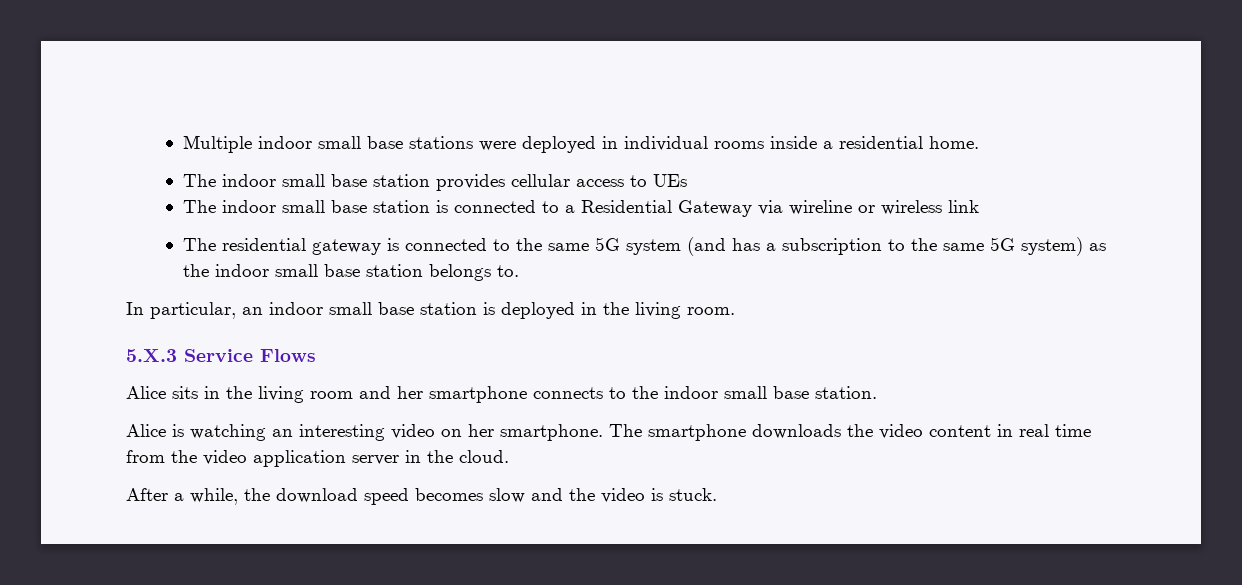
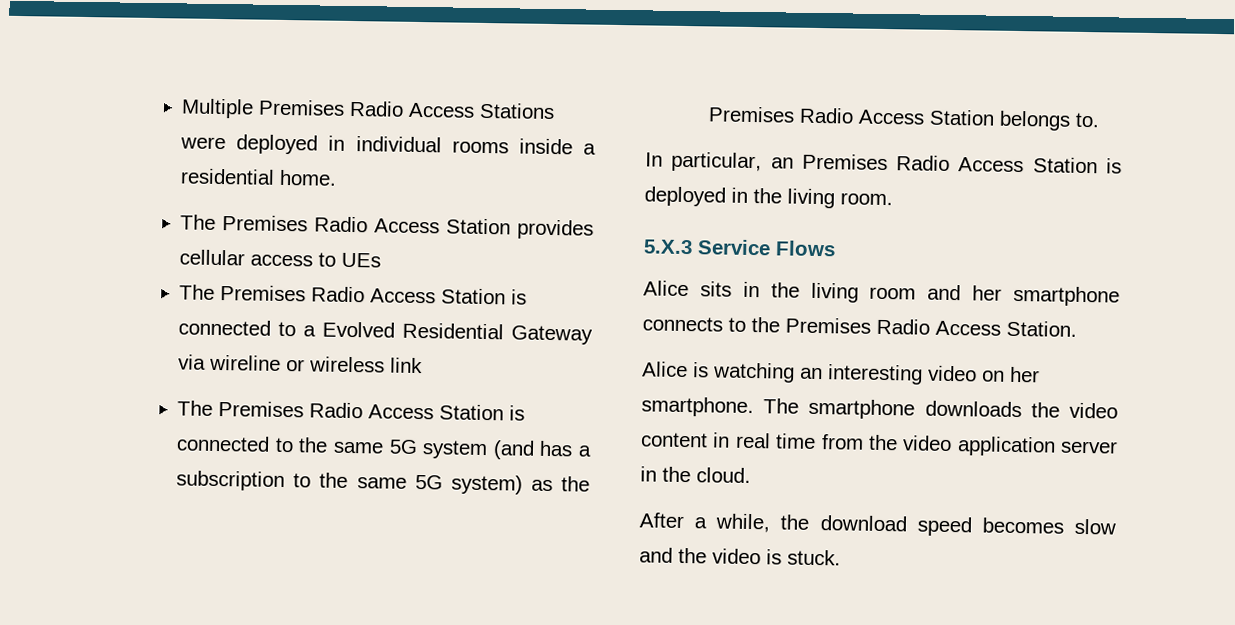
- Multiple indoor small base stations were deployed in individual rooms inside a residential home.
+ Multiple Premises Radio Access Stations were deployed in individual rooms inside a residential home.
- The indoor small base station provides cellular access to UEs
+ The Premises Radio Access Station provides cellular access to UEs
- The indoor small base station is connected to a Residential Gateway via wireline or wireless link
+ The Premises Radio Access Station is connected to a Evolved Residential Gateway via wireline or wireless link
- The residential gateway is connected to the same 5G system (and has a subscription to the same 5G system) as the indoor small base station belongs to.
+ The Premises Radio Access Station is connected to the same 5G system (and has a subscription to the same 5G system) as the Premises Radio Access Station belongs to.
- In particular, an indoor small base station is deployed in the living room.
+ In particular, an Premises Radio Access Station is deployed in the living room.
- Alice sits in the living room and her smartphone connects to the indoor small base station.
+ Alice sits in the living room and her smartphone connects to the Premises Radio Access Station.

